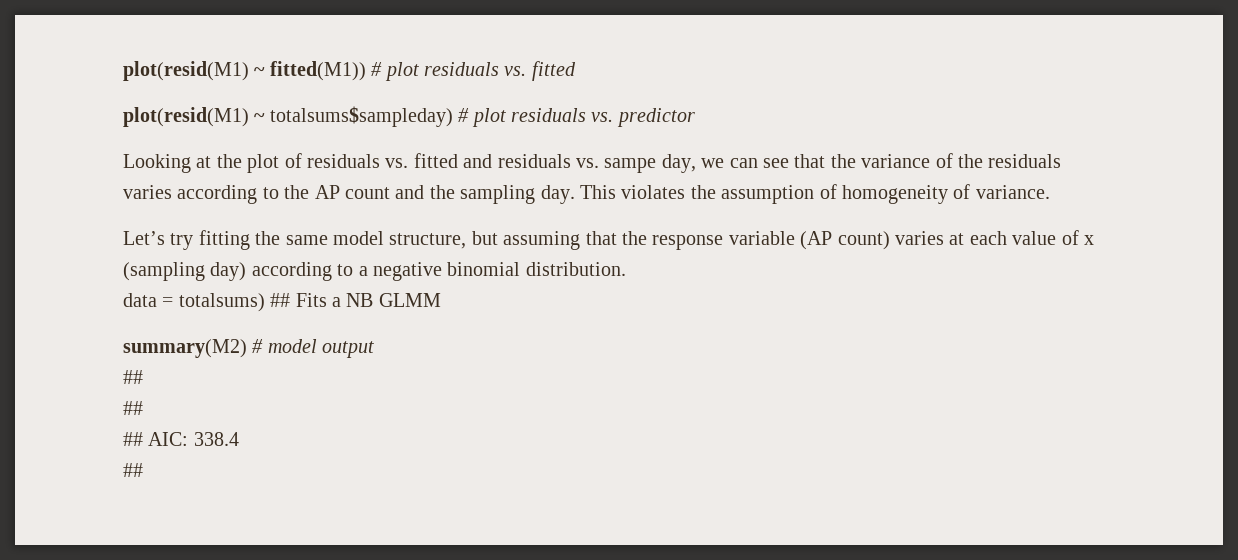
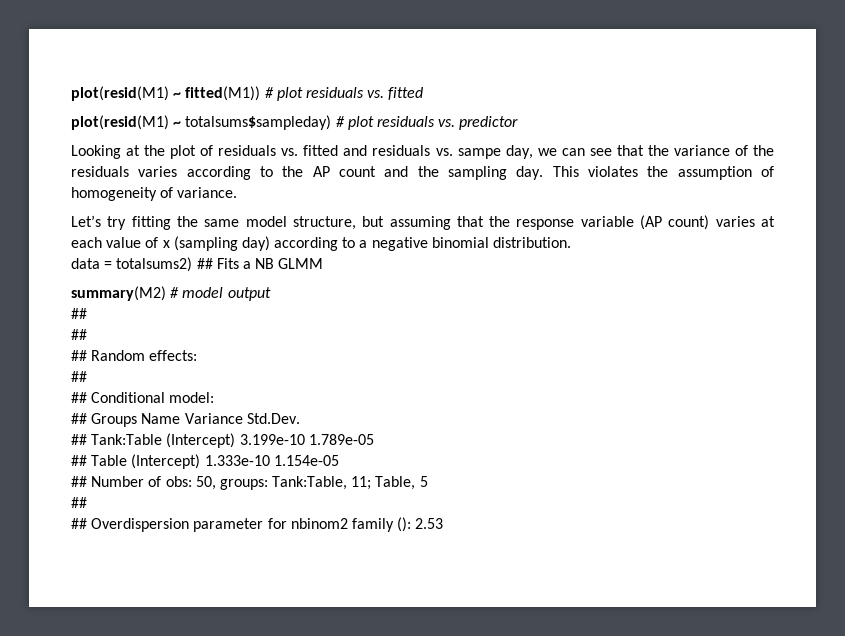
- data = totalsums) ## Fits a NB GLMM
+ data = totalsums2) ## Fits a NB GLMM
- ## AIC: 338.4
+ ## Random effects:
  ##
+ ## Conditional model:
+ ## Groups Name Variance Std.Dev.
+ ## Tank:Table (Intercept) 3.199e-10 1.789e-05
+ ## Table (Intercept) 1.333e-10 1.154e-05
+ ## Number of obs: 50, groups: Tank:Table, 11; Table, 5
+ ##
+ ## Overdispersion parameter for nbinom2 family (): 2.53

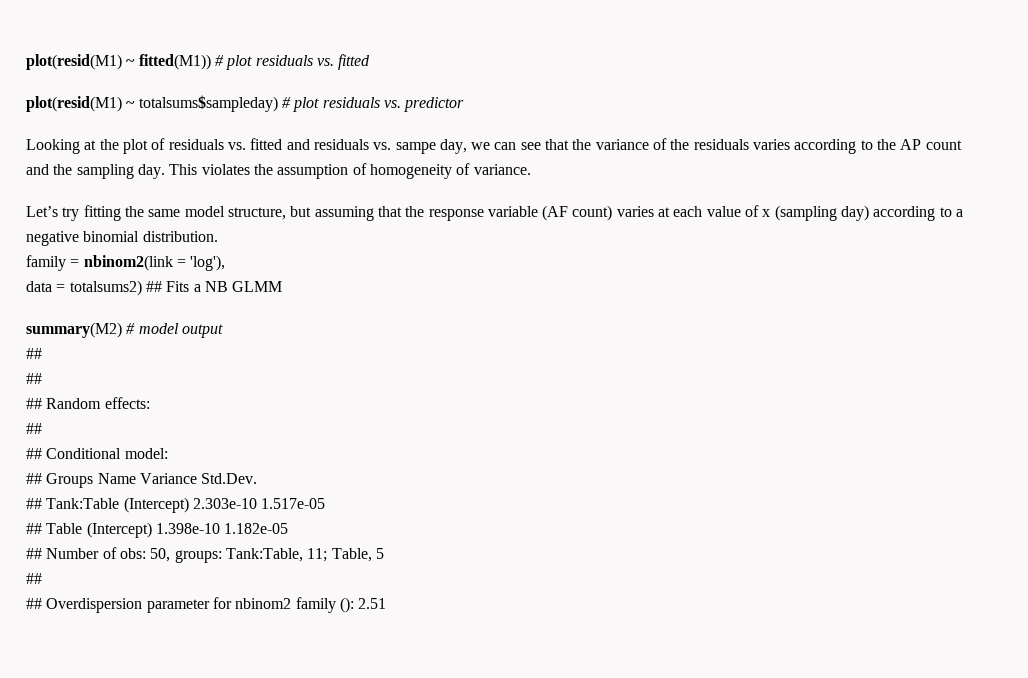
- Let’s try fitting the same model structure, but assuming that the response variable (AP count) varies at each value of x (sampling day) according to a negative binomial distribution.
+ Let’s try fitting the same model structure, but assuming that the response variable (AF count) varies at each value of x (sampling day) according to a negative binomial distribution.
+ family = nbinom2(link = 'log'),
- ## Tank:Table (Intercept) 3.199e-10 1.789e-05
+ ## Tank:Table (Intercept) 2.303e-10 1.517e-05
- ## Table (Intercept) 1.333e-10 1.154e-05
+ ## Table (Intercept) 1.398e-10 1.182e-05
- ## Overdispersion parameter for nbinom2 family (): 2.53
+ ## Overdispersion parameter for nbinom2 family (): 2.51

